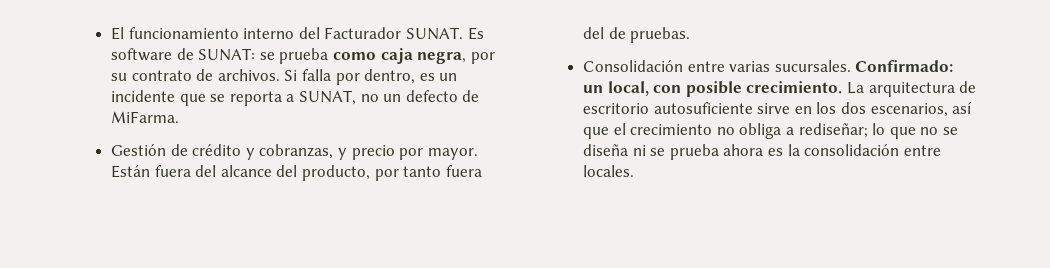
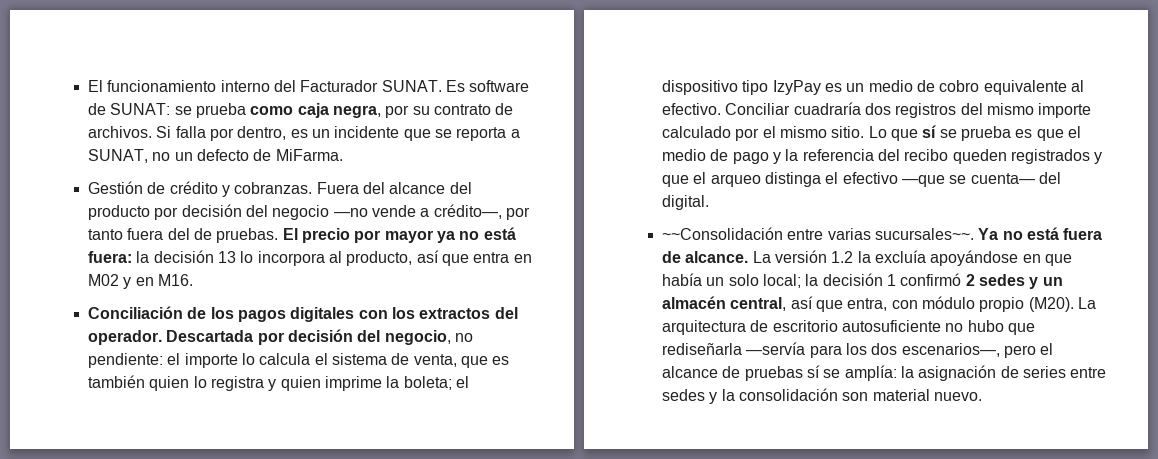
- Gestión de crédito y cobranzas, y precio por mayor. Están fuera del alcance del producto, por tanto fuera del de pruebas.
- Consolidación entre varias sucursales. Confirmado: un local, con posible crecimiento.
+ Gestión de crédito y cobranzas. Fuera del alcance del producto por decisión del negocio —no vende a crédito—, por tanto fuera del de pruebas. El precio por mayor ya no está fuera: la decisión 13 lo incorpora al producto, así que entra en M02 y en M16.
+ Conciliación de los pagos digitales con los extractos del operador. Descartada por decisión del negocio, no pendiente: el importe lo calcula el sistema de venta, que es también quien lo registra y quien imprime la boleta; el dispositivo tipo IzyPay es un medio de cobro equivalente al efectivo. Conciliar cuadraría dos registros del mismo importe calculado por el mismo sitio. Lo que sí se prueba es que el medio de pago y la referencia del recibo queden registrados y que el arqueo distinga el efectivo —que se cuenta— del digital.
+ ~~Consolidación entre varias sucursales~~. Ya no está fuera de alcance. La versión 1.2 la excluía apoyándose en que había un solo local; la decisión 1 confirmó 2 sedes y un almacén central, así que entra, con módulo propio (M20).
- La arquitectura de escritorio autosuficiente sirve en los dos escenarios, así que el crecimiento no obliga a rediseñar; lo que no se diseña ni se prueba ahora es la consolidación entre locales.
+ La arquitectura de escritorio autosuficiente no hubo que rediseñarla —servía para los dos escenarios—, pero el alcance de pruebas sí se amplía: la asignación de series entre sedes y la consolidación son material nuevo.

